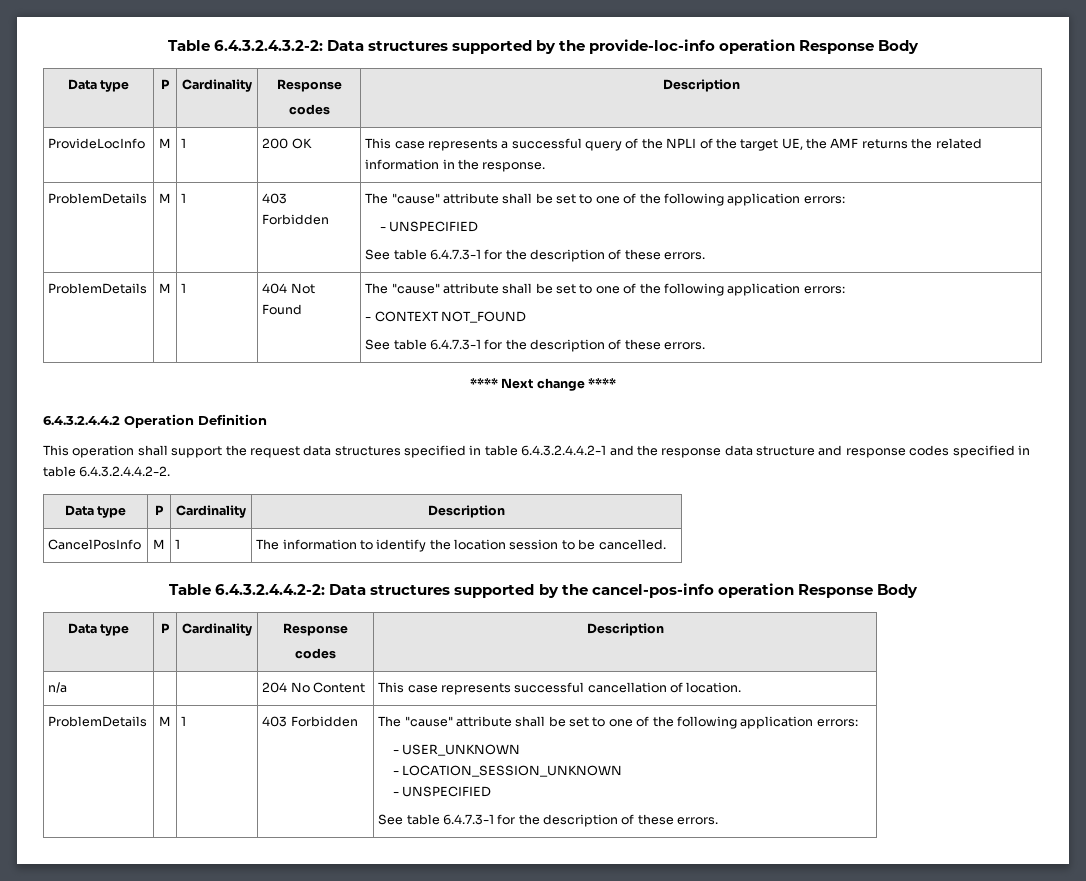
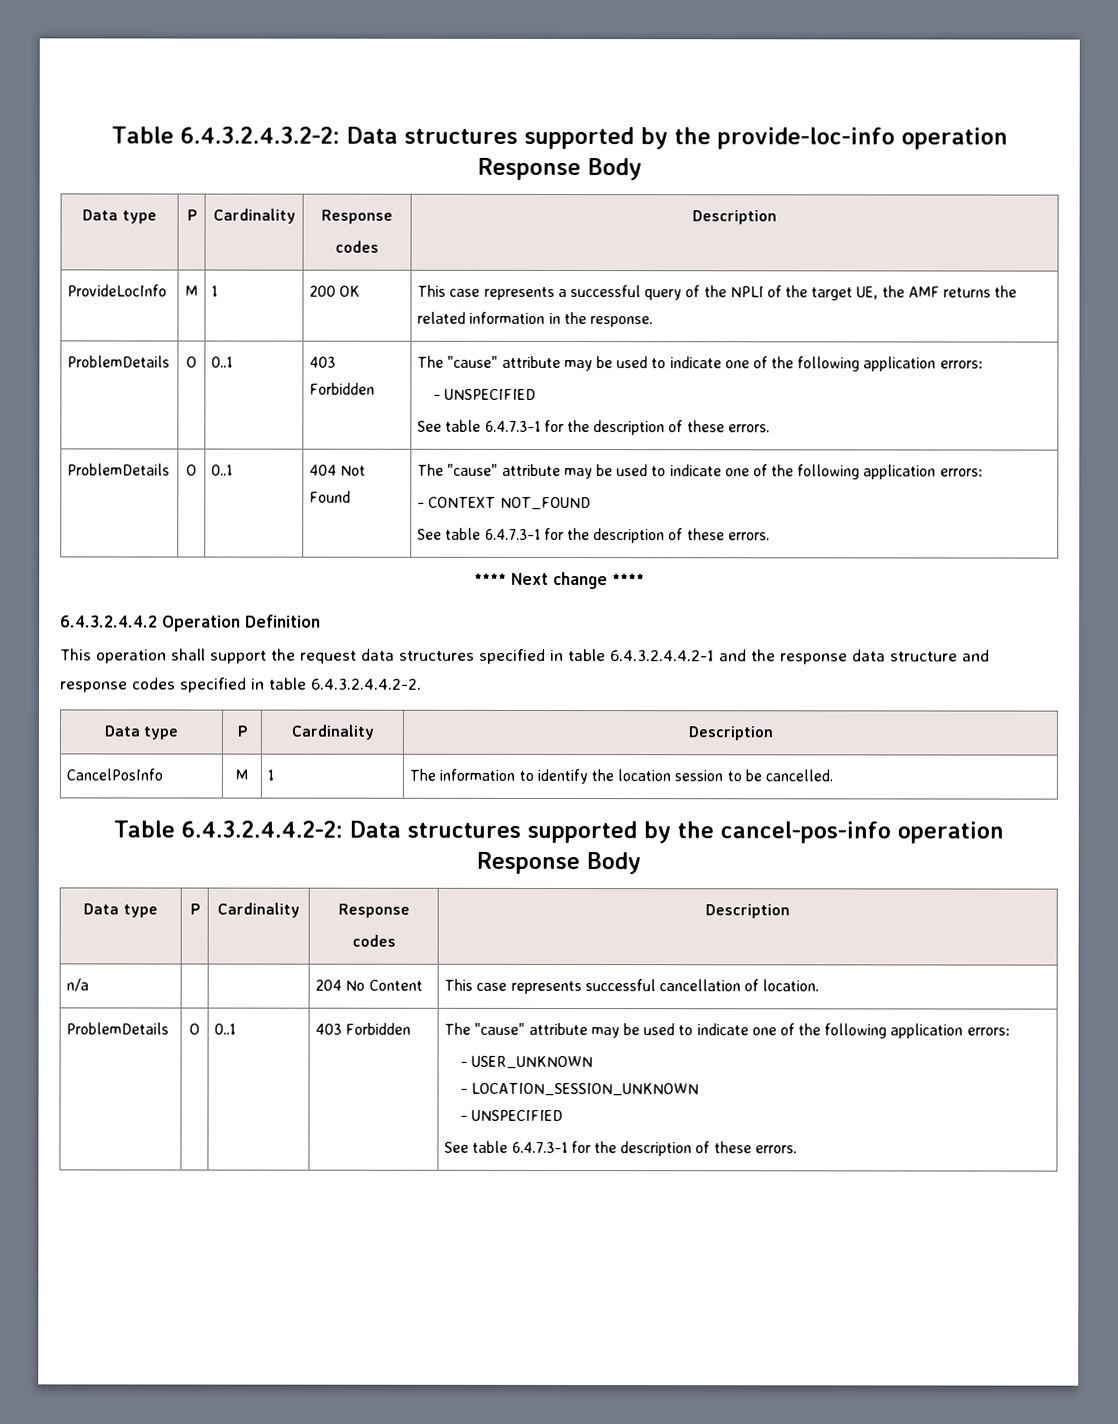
  ProvideLocInfo | M | 1 | 200 OK | This case represents a successful query of the NPLI of the target UE, the AMF returns the related information in the response.
- ProblemDetails | M | 1 | 403 Forbidden | The "cause" attribute shall be set to one of the following application errors:
+ ProblemDetails | O | 0..1 | 403 Forbidden | The "cause" attribute may be used to indicate one of the following application errors:
- ProblemDetails | M | 1 | 404 Not Found | The "cause" attribute shall be set to one of the following application errors:
+ ProblemDetails | O | 0..1 | 404 Not Found | The "cause" attribute may be used to indicate one of the following application errors:
  n/a | | | 204 No Content | This case represents successful cancellation of location.
- ProblemDetails | M | 1 | 403 Forbidden | The "cause" attribute shall be set to one of the following application errors:
+ ProblemDetails | O | 0..1 | 403 Forbidden | The "cause" attribute may be used to indicate one of the following application errors:

